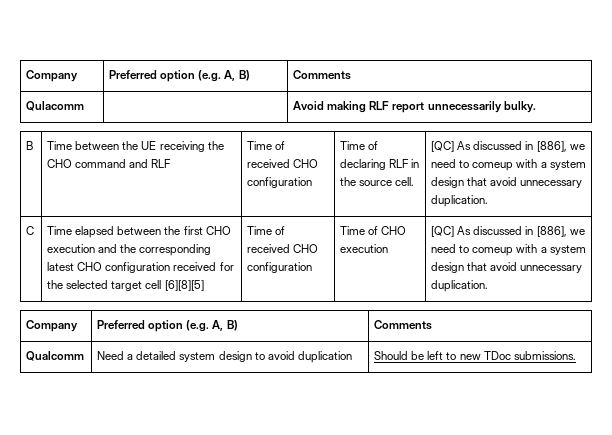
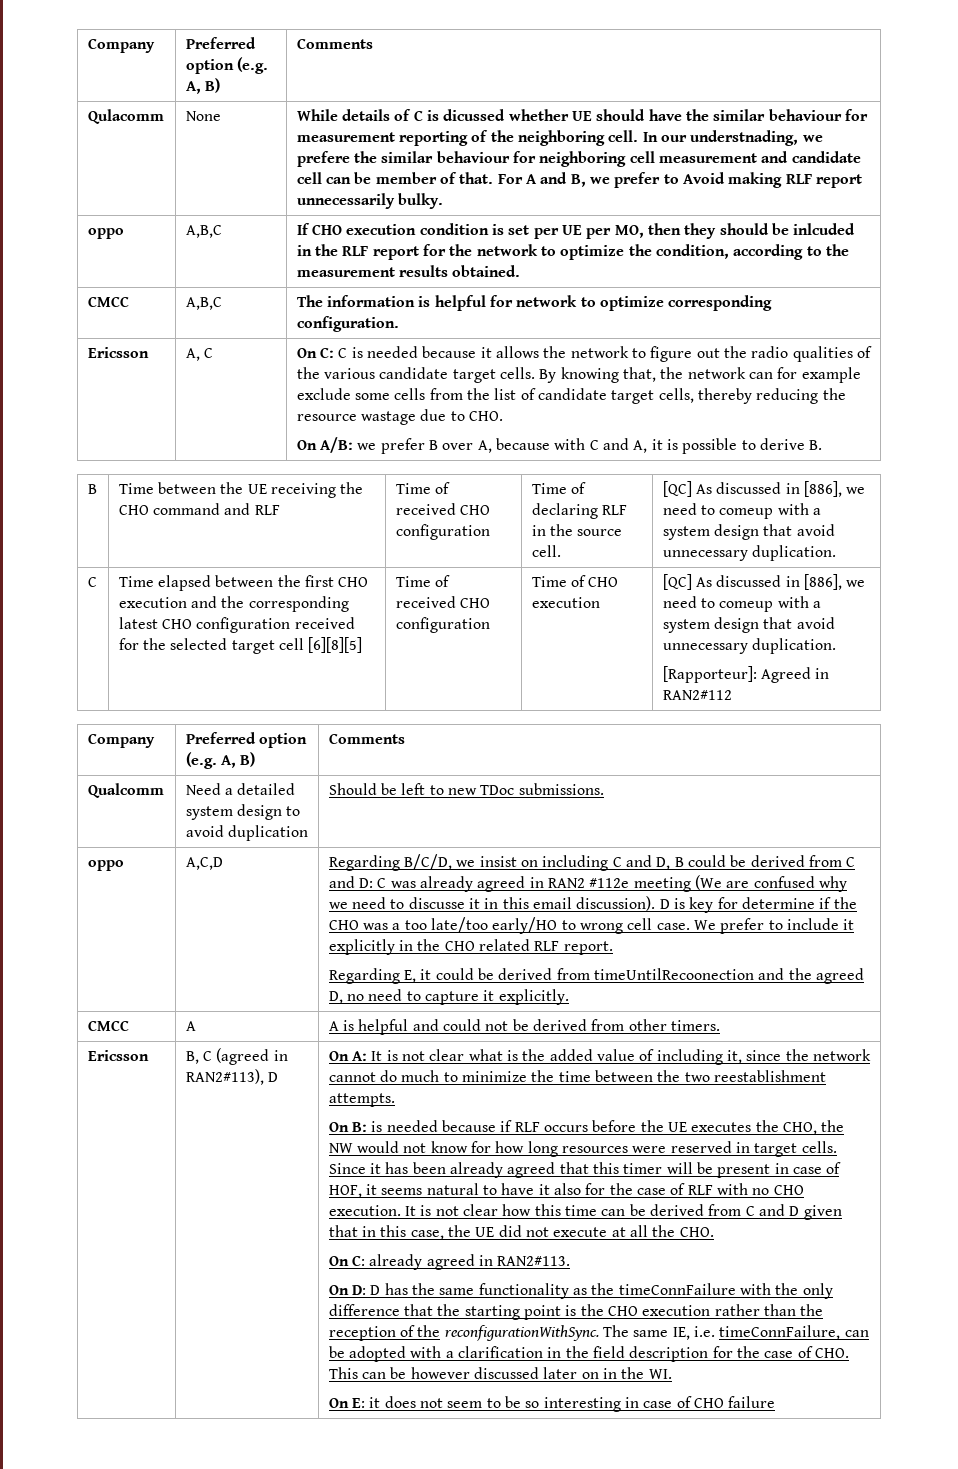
- Avoid making RLF report unnecessarily bulky.
+ None | While details of C is dicussed whether UE should have the similar behaviour for measurement reporting of the neighboring cell. In our understnading, we prefere the similar behaviour for neighboring cell measurement and candidate cell can be member of that. For A and B, we prefer to Avoid making RLF report unnecessarily bulky.
+ oppo | A,B,C | If CHO execution condition is set per UE per MO, then they should be inlcuded in the RLF report for the network to optimize the condition, according to the measurement results obtained.
+ CMCC | A,B,C | The information is helpful for network to optimize corresponding configuration.
+ Ericsson | A, C | On C: C is needed because it allows the network to figure out the radio qualities of the various candidate target cells. By knowing that, the network can for example exclude some cells from the list of candidate target cells, thereby reducing the resource wastage due to CHO.
+ On A/B: we prefer B over A, because with C and A, it is possible to derive B.
+ [Rapporteur]: Agreed in RAN2#112
+ oppo | A,C,D | Regarding B/C/D, we insist on including C and D, B could be derived from C and D: C was already agreed in RAN2 #112e meeting (We are confused why we need to discusse it in this email discussion). D is key for determine if the CHO was a too late/too early/HO to wrong cell case. We prefer to include it explicitly in the CHO related RLF report.
+ Regarding E, it could be derived from timeUntilRecoonection and the agreed D, no need to capture it explicitly.
+ CMCC | A | A is helpful and could not be derived from other timers.
+ Ericsson | B, C (agreed in RAN2#113), D | On A: It is not clear what is the added value of including it, since the network cannot do much to minimize the time between the two reestablishment attempts.
+ On B: is needed because if RLF occurs before the UE executes the CHO, the NW would not know for how long resources were reserved in target cells. Since it has been already agreed that this timer will be present in case of HOF, it seems natural to have it also for the case of RLF with no CHO execution. It is not clear how this time can be derived from C and D given that in this case, the UE did not execute at all the CHO.
+ On C: already agreed in RAN2#113.
+ On D: D has the same functionality as the timeConnFailure with the only difference that the starting point is the CHO execution rather than the reception of the reconfigurationWithSync. The same IE, i.e. timeConnFailure, can be adopted with a clarification in the field description for the case of CHO. This can be however discussed later on in the WI.
+ On E: it does not seem to be so interesting in case of CHO failure

